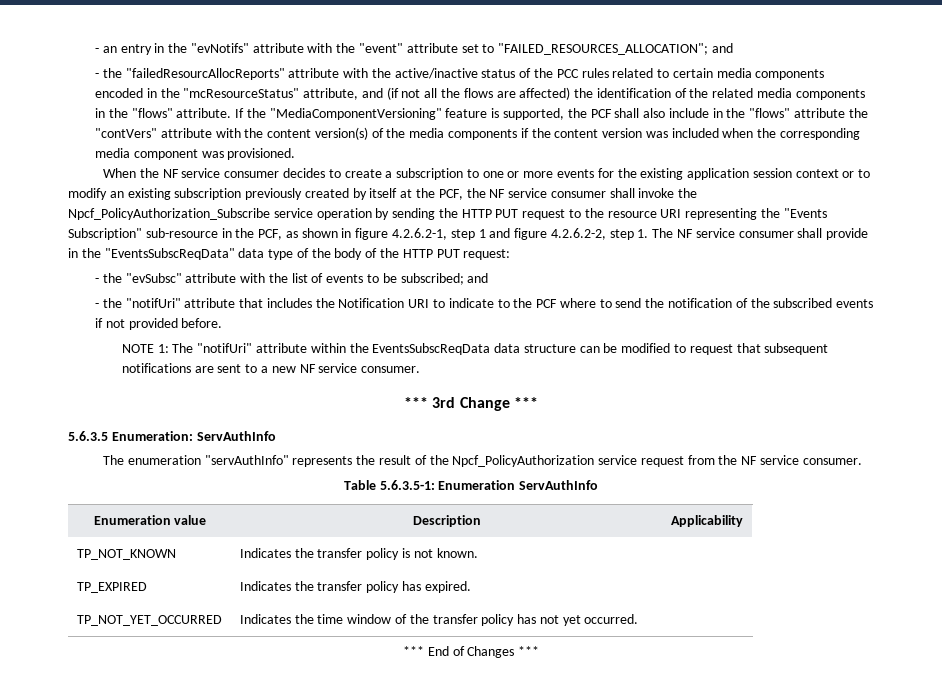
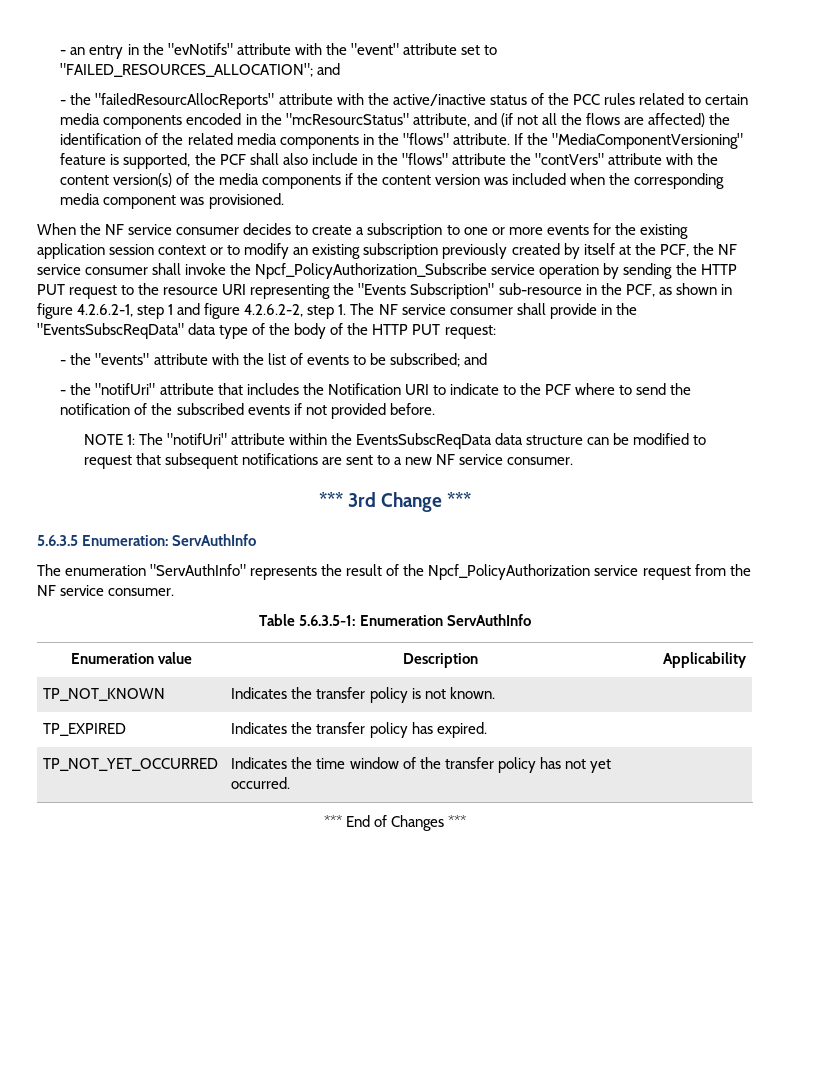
- - the "failedResourcAllocReports" attribute with the active/inactive status of the PCC rules related to certain media components encoded in the "mcResourceStatus" attribute, and (if not all the flows are affected) the identification of the related media components in the "flows" attribute.
+ - the "failedResourcAllocReports" attribute with the active/inactive status of the PCC rules related to certain media components encoded in the "mcResourcStatus" attribute, and (if not all the flows are affected) the identification of the related media components in the "flows" attribute.
- - the "evSubsc" attribute with the list of events to be subscribed; and
+ - the "events" attribute with the list of events to be subscribed; and
- The enumeration "servAuthInfo" represents the result of the Npcf_PolicyAuthorization service request from the NF service consumer.
+ The enumeration "ServAuthInfo" represents the result of the Npcf_PolicyAuthorization service request from the NF service consumer.

